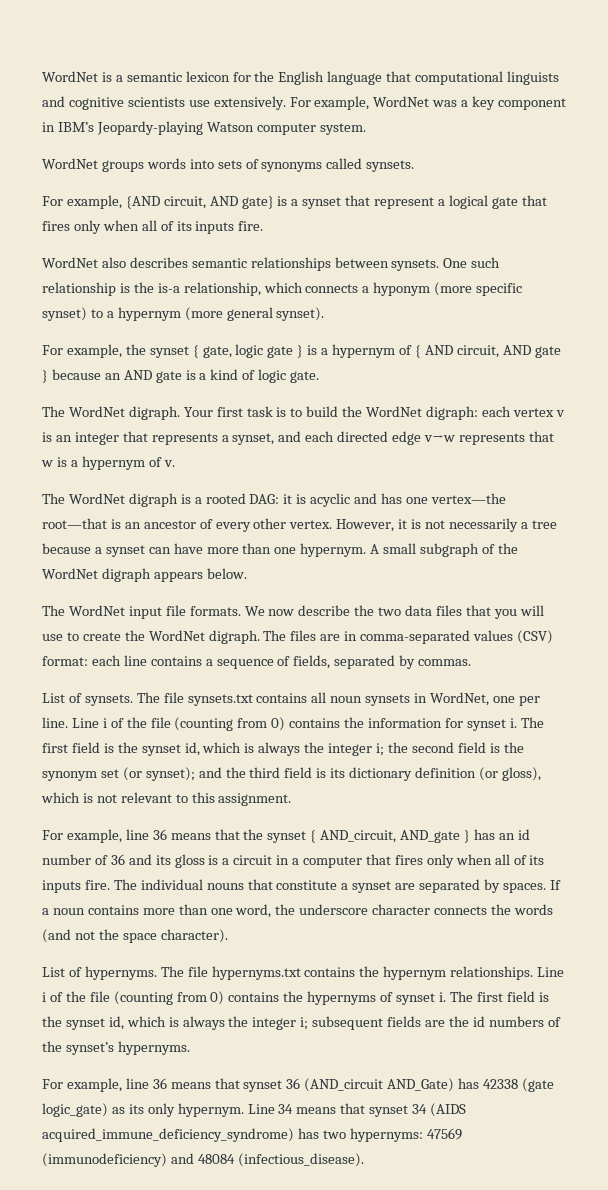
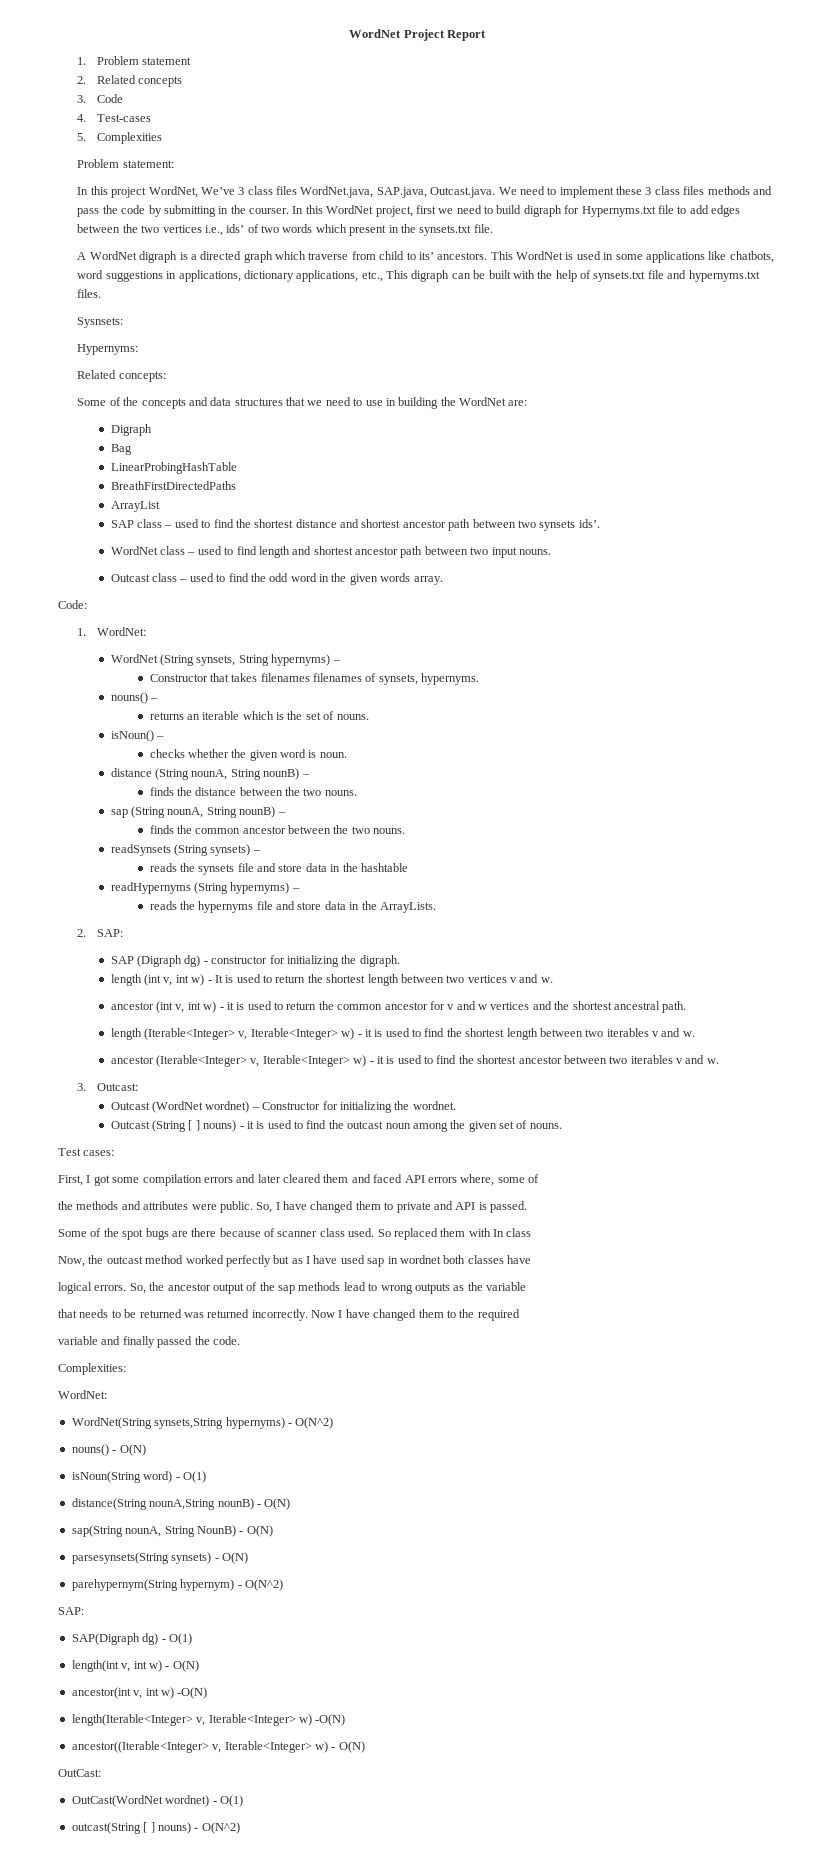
- WordNet is a semantic lexicon for the English language that computational linguists and cognitive scientists use extensively. For example, WordNet was a key component in IBM’s Jeopardy-playing Watson computer system.
- WordNet groups words into sets of synonyms called synsets.
- For example, {AND circuit, AND gate} is a synset that represent a logical gate that fires only when all of its inputs fire.
- WordNet also describes semantic relationships between synsets. One such relationship is the is-a relationship, which connects a hyponym (more specific synset) to a hypernym (more general synset).
- For example, the synset { gate, logic gate } is a hypernym of { AND circuit, AND gate } because an AND gate is a kind of logic gate.
- The WordNet digraph. Your first task is to build the WordNet digraph: each vertex v is an integer that represents a synset, and each directed edge v→w represents that w is a hypernym of v.
- The WordNet digraph is a rooted DAG: it is acyclic and has one vertex—the root—that is an ancestor of every other vertex. However, it is not necessarily a tree because a synset can have more than one hypernym. A small subgraph of the WordNet digraph appears below.
- The WordNet input file formats. We now describe the two data files that you will use to create the WordNet digraph. The files are in comma-separated values (CSV) format: each line contains a sequence of fields, separated by commas.
- List of synsets. The file synsets.txt contains all noun synsets in WordNet, one per line. Line i of the file (counting from 0) contains the information for synset i. The first field is the synset id, which is always the integer i; the second field is the synonym set (or synset); and the third field is its dictionary definition (or gloss), which is not relevant to this assignment.
- For example, line 36 means that the synset { AND_circuit, AND_gate } has an id number of 36 and its gloss is a circuit in a computer that fires only when all of its inputs fire. The individual nouns that constitute a synset are separated by spaces. If a noun contains more than one word, the underscore character connects the words (and not the space character).
- List of hypernyms. The file hypernyms.txt contains the hypernym relationships. Line i of the file (counting from 0) contains the hypernyms of synset i. The first field is the synset id, which is always the integer i; subsequent fields are the id numbers of the synset’s hypernyms.
- For example, line 36 means that synset 36 (AND_circuit AND_Gate) has 42338 (gate logic_gate) as its only hypernym. Line 34 means that synset 34 (AIDS acquired_immune_deficiency_syndrome) has two hypernyms: 47569 (immunodeficiency) and 48084 (infectious_disease).
+ WordNet Project Report
+ 1. Problem statement
+ 2. Related concepts
+ 3. Code
+ 4. Test-cases
+ 5. Complexities
+ Problem statement:
+ In this project WordNet, We’ve 3 class files WordNet.java, SAP.java, Outcast.java. We need to implement these 3 class files methods and pass the code by submitting in the courser. In this WordNet project, first we need to build digraph for Hypernyms.txt file to add edges between the two vertices i.e., ids’ of two words which present in the synsets.txt file.
+ A WordNet digraph is a directed graph which traverse from child to its’ ancestors. This WordNet is used in some applications like chatbots, word suggestions in applications, dictionary applications, etc., This digraph can be built with the help of synsets.txt file and hypernyms.txt files.
+ Sysnsets:
+ Hypernyms:
+ Related concepts:
+ Some of the concepts and data structures that we need to use in building the WordNet are:
+ Digraph
+ Bag
+ LinearProbingHashTable
+ BreathFirstDirectedPaths
+ ArrayList
+ SAP class – used to find the shortest distance and shortest ancestor path between two synsets ids’.
+ WordNet class – used to find length and shortest ancestor path between two input nouns.
+ Outcast class – used to find the odd word in the given words array.
+ Code:
+ 1. WordNet:
+ WordNet (String synsets, String hypernyms) –
+ Constructor that takes filenames filenames of synsets, hypernyms.
+ nouns() –
+ returns an iterable which is the set of nouns.
+ isNoun() –
+ checks whether the given word is noun.
+ distance (String nounA, String nounB) –
+ finds the distance between the two nouns.
+ sap (String nounA, String nounB) –
+ finds the common ancestor between the two nouns.
+ readSynsets (String synsets) –
+ reads the synsets file and store data in the hashtable
+ readHypernyms (String hypernyms) –
+ reads the hypernyms file and store data in the ArrayLists.
+ 2. SAP:
+ SAP (Digraph dg) - constructor for initializing the digraph.
+ length (int v, int w) - It is used to return the shortest length between two vertices v and w.
+ ancestor (int v, int w) - it is used to return the common ancestor for v and w vertices and the shortest ancestral path.
+ length (Iterable<Integer> v, Iterable<Integer> w) - it is used to find the shortest length between two iterables v and w.
+ ancestor (Iterable<Integer> v, Iterable<Integer> w) - it is used to find the shortest ancestor between two iterables v and w.
+ 3. Outcast:
+ Outcast (WordNet wordnet) – Constructor for initializing the wordnet.
+ Outcast (String [ ] nouns) - it is used to find the outcast noun among the given set of nouns.
+ Test cases:
+ First, I got some compilation errors and later cleared them and faced API errors where, some of
+ the methods and attributes were public. So, I have changed them to private and API is passed.
+ Some of the spot bugs are there because of scanner class used. So replaced them with In class
+ Now, the outcast method worked perfectly but as I have used sap in wordnet both classes have
+ logical errors. So, the ancestor output of the sap methods lead to wrong outputs as the variable
+ that needs to be returned was returned incorrectly. Now I have changed them to the required
+ variable and finally passed the code.
+ Complexities:
+ WordNet:
+ WordNet(String synsets,String hypernyms) - O(N^2)
+ nouns() - O(N)
+ isNoun(String word) - O(1)
+ distance(String nounA,String nounB) - O(N)
+ sap(String nounA, String NounB) - O(N)
+ parsesynsets(String synsets) - O(N)
+ parehypernym(String hypernym) - O(N^2)
+ SAP:
+ SAP(Digraph dg) - O(1)
+ length(int v, int w) - O(N)
+ ancestor(int v, int w) -O(N)
+ length(Iterable<Integer> v, Iterable<Integer> w) -O(N)
+ ancestor((Iterable<Integer> v, Iterable<Integer> w) - O(N)
+ OutCast:
+ OutCast(WordNet wordnet) - O(1)
+ outcast(String [ ] nouns) - O(N^2)

